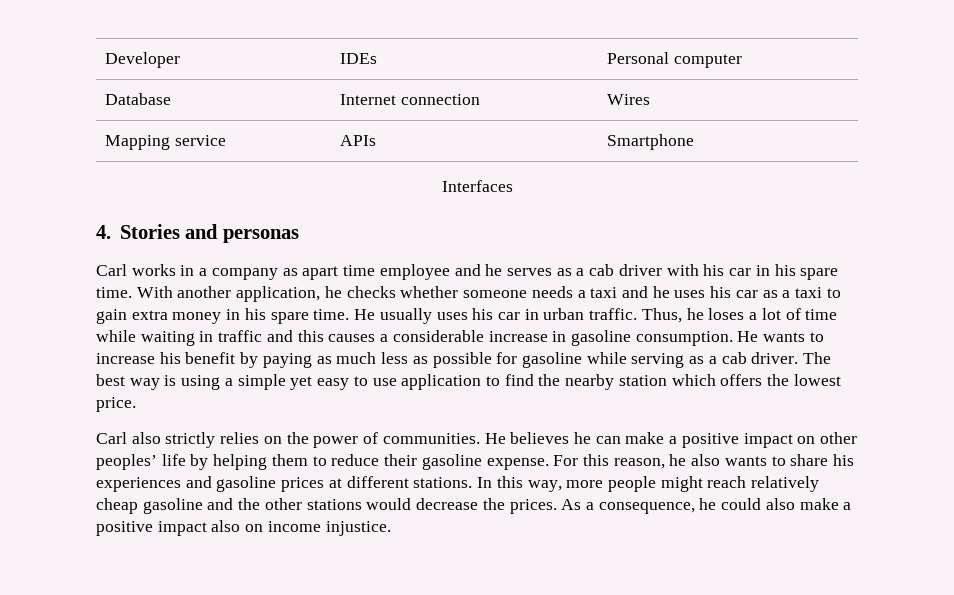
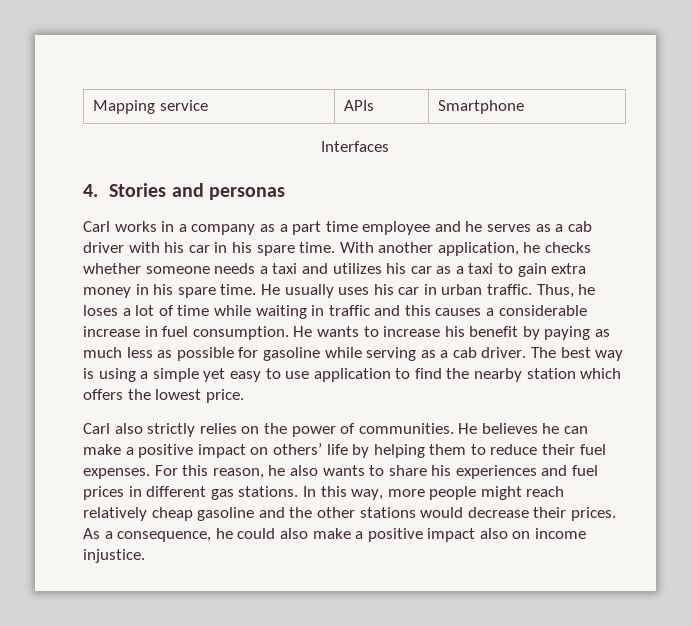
- Developer | IDEs | Personal computer
- Database | Internet connection | Wires
- Carl works in a company as apart time employee and he serves as a cab driver with his car in his spare time.
+ Carl works in a company as a part time employee and he serves as a cab driver with his car in his spare time.
- With another application, he checks whether someone needs a taxi and he uses his car as a taxi to gain extra money in his spare time.
+ With another application, he checks whether someone needs a taxi and utilizes his car as a taxi to gain extra money in his spare time.
- Thus, he loses a lot of time while waiting in traffic and this causes a considerable increase in gasoline consumption.
+ Thus, he loses a lot of time while waiting in traffic and this causes a considerable increase in fuel consumption.
- He believes he can make a positive impact on other peoples’ life by helping them to reduce their gasoline expense.
+ He believes he can make a positive impact on others’ life by helping them to reduce their fuel expenses.
- For this reason, he also wants to share his experiences and gasoline prices at different stations.
+ For this reason, he also wants to share his experiences and fuel prices in different gas stations.
- In this way, more people might reach relatively cheap gasoline and the other stations would decrease the prices.
+ In this way, more people might reach relatively cheap gasoline and the other stations would decrease their prices.

